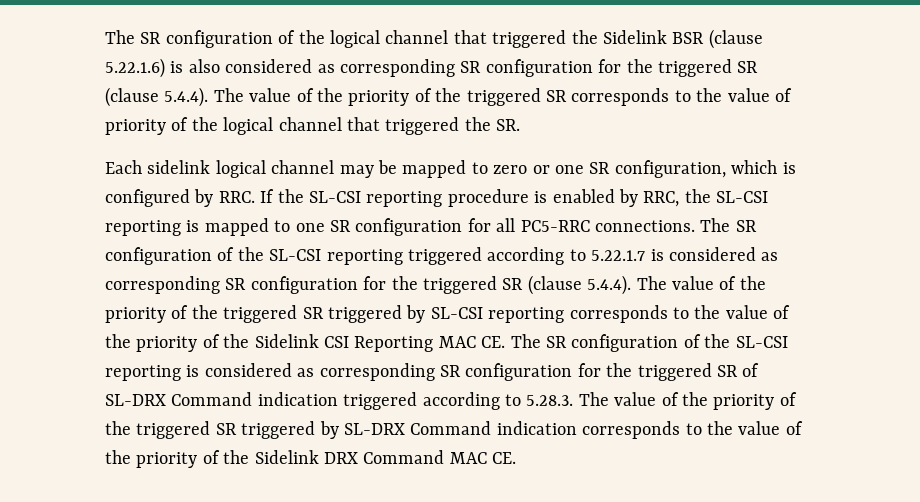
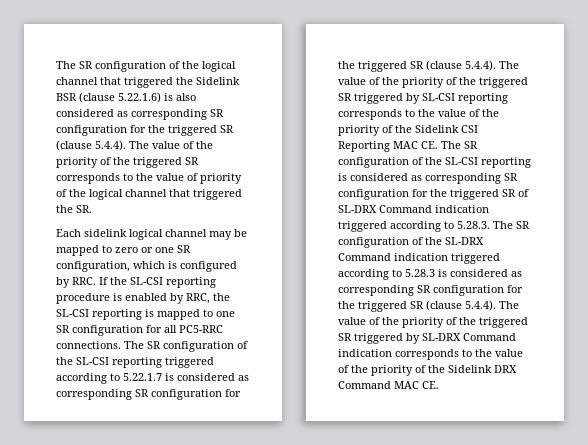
- The SR configuration of the SL-CSI reporting triggered according to 5.22.1.7 is considered as corresponding SR configuration for the triggered SR (clause 5.4.4). The value of the priority of the triggered SR triggered by SL-CSI reporting corresponds to the value of the priority of the Sidelink CSI Reporting MAC CE. The SR configuration of the SL-CSI reporting is considered as corresponding SR configuration for the triggered SR of SL-DRX Command indication triggered according to 5.28.3. The value of the priority of the triggered SR triggered by SL-DRX Command indication corresponds to the value of the priority of the Sidelink DRX Command MAC CE.
+ The SR configuration of the SL-CSI reporting triggered according to 5.22.1.7 is considered as corresponding SR configuration for the triggered SR (clause 5.4.4). The value of the priority of the triggered SR triggered by SL-CSI reporting corresponds to the value of the priority of the Sidelink CSI Reporting MAC CE. The SR configuration of the SL-CSI reporting is considered as corresponding SR configuration for the triggered SR of SL-DRX Command indication triggered according to 5.28.3. The SR configuration of the SL-DRX Command indication triggered according to 5.28.3 is considered as corresponding SR configuration for the triggered SR (clause 5.4.4). The value of the priority of the triggered SR triggered by SL-DRX Command indication corresponds to the value of the priority of the Sidelink DRX Command MAC CE.

